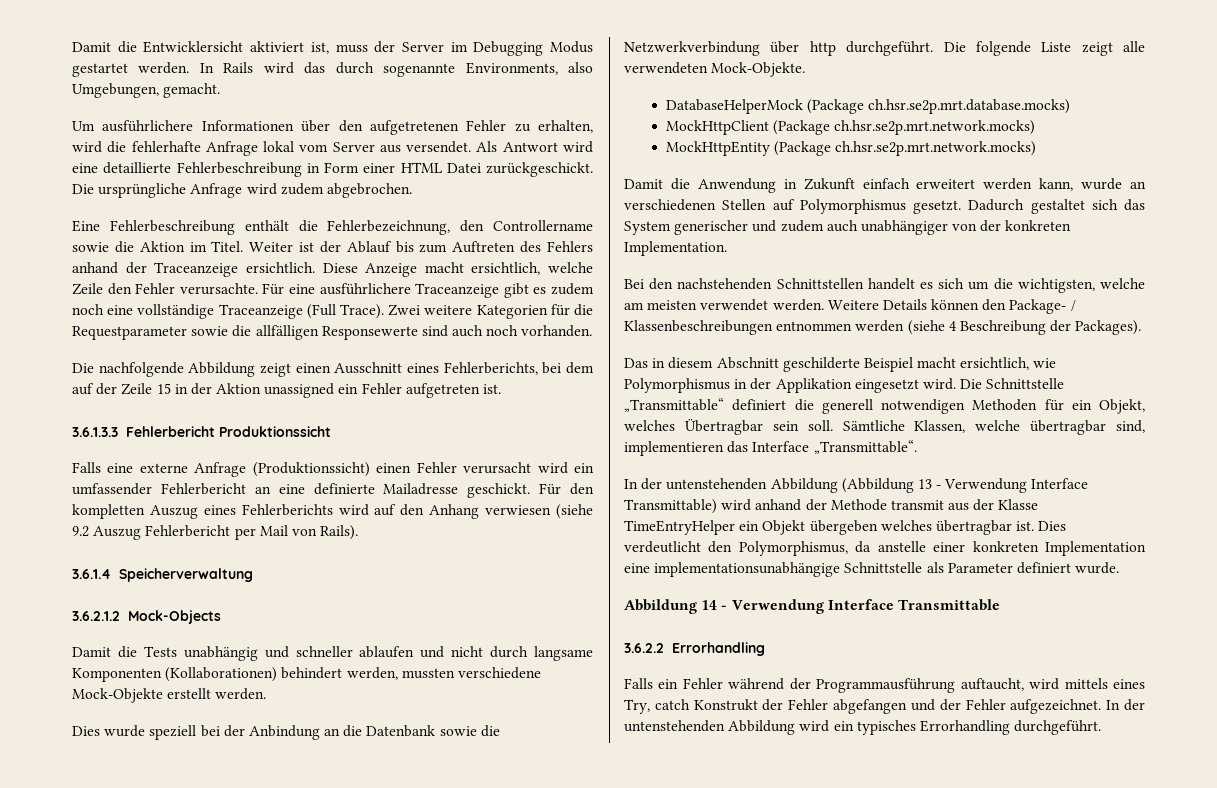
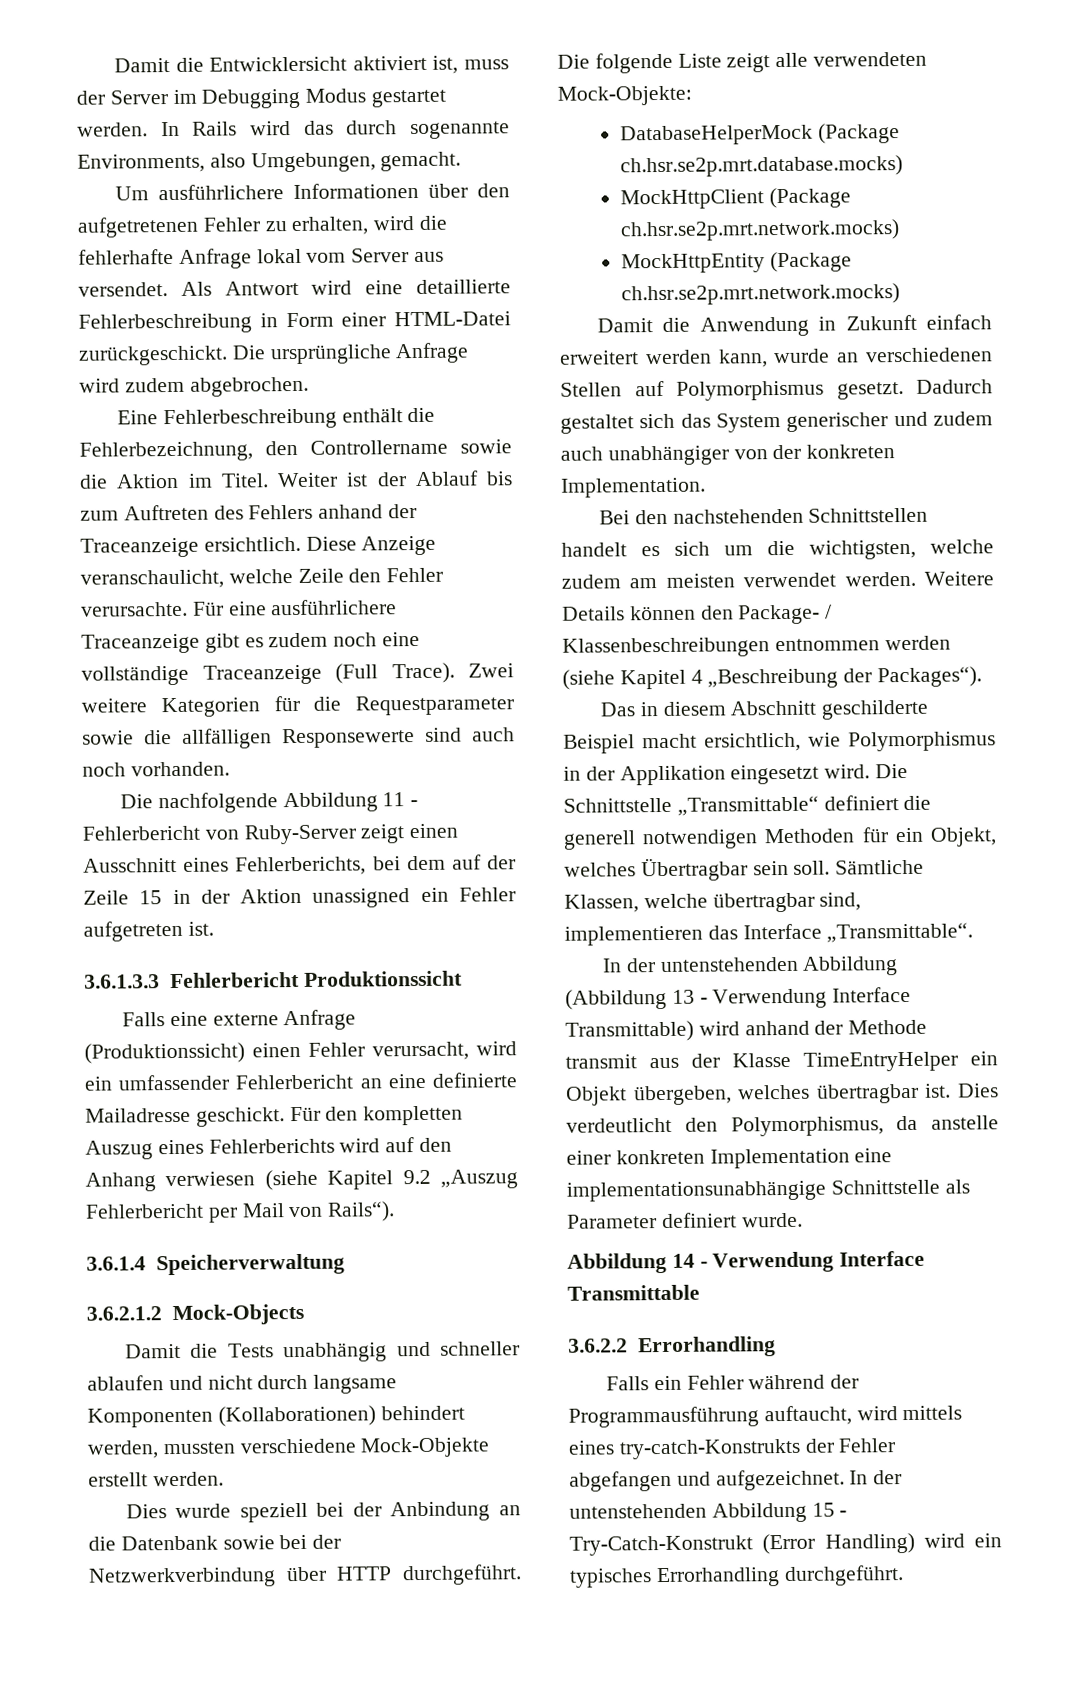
- Als Antwort wird eine detaillierte Fehlerbeschreibung in Form einer HTML Datei zurückgeschickt.
+ Als Antwort wird eine detaillierte Fehlerbeschreibung in Form einer HTML-Datei zurückgeschickt.
- Diese Anzeige macht ersichtlich, welche Zeile den Fehler verursachte.
+ Diese Anzeige veranschaulicht, welche Zeile den Fehler verursachte.
- Die nachfolgende Abbildung zeigt einen Ausschnitt eines Fehlerberichts, bei dem auf der Zeile 15 in der Aktion unassigned ein Fehler aufgetreten ist.
+ Die nachfolgende Abbildung 11 - Fehlerbericht von Ruby-Server zeigt einen Ausschnitt eines Fehlerberichts, bei dem auf der Zeile 15 in der Aktion unassigned ein Fehler aufgetreten ist.
- Falls eine externe Anfrage (Produktionssicht) einen Fehler verursacht wird ein umfassender Fehlerbericht an eine definierte Mailadresse geschickt.
+ Falls eine externe Anfrage (Produktionssicht) einen Fehler verursacht, wird ein umfassender Fehlerbericht an eine definierte Mailadresse geschickt.
- Für den kompletten Auszug eines Fehlerberichts wird auf den Anhang verwiesen (siehe 9.2 Auszug Fehlerbericht per Mail von Rails).
+ Für den kompletten Auszug eines Fehlerberichts wird auf den Anhang verwiesen (siehe Kapitel 9.2 „Auszug Fehlerbericht per Mail von Rails“).
- Dies wurde speziell bei der Anbindung an die Datenbank sowie die Netzwerkverbindung über http durchgeführt.
+ Dies wurde speziell bei der Anbindung an die Datenbank sowie bei der Netzwerkverbindung über HTTP durchgeführt.
- Die folgende Liste zeigt alle verwendeten Mock-Objekte.
+ Die folgende Liste zeigt alle verwendeten Mock-Objekte:
- Bei den nachstehenden Schnittstellen handelt es sich um die wichtigsten, welche am meisten verwendet werden.
+ Bei den nachstehenden Schnittstellen handelt es sich um die wichtigsten, welche zudem am meisten verwendet werden.
- Weitere Details können den Package- / Klassenbeschreibungen entnommen werden (siehe 4 Beschreibung der Packages).
+ Weitere Details können den Package- / Klassenbeschreibungen entnommen werden (siehe Kapitel 4 „Beschreibung der Packages“).
- In der untenstehenden Abbildung (Abbildung 13 - Verwendung Interface Transmittable) wird anhand der Methode transmit aus der Klasse TimeEntryHelper ein Objekt übergeben welches übertragbar ist.
+ In der untenstehenden Abbildung (Abbildung 13 - Verwendung Interface Transmittable) wird anhand der Methode transmit aus der Klasse TimeEntryHelper ein Objekt übergeben, welches übertragbar ist.
- Falls ein Fehler während der Programmausführung auftaucht, wird mittels eines Try, catch Konstrukt der Fehler abgefangen und der Fehler aufgezeichnet.
+ Falls ein Fehler während der Programmausführung auftaucht, wird mittels eines try-catch-Konstrukts der Fehler abgefangen und aufgezeichnet.
- In der untenstehenden Abbildung wird ein typisches Errorhandling durchgeführt.
+ In der untenstehenden Abbildung 15 - Try-Catch-Konstrukt (Error Handling) wird ein typisches Errorhandling durchgeführt.

